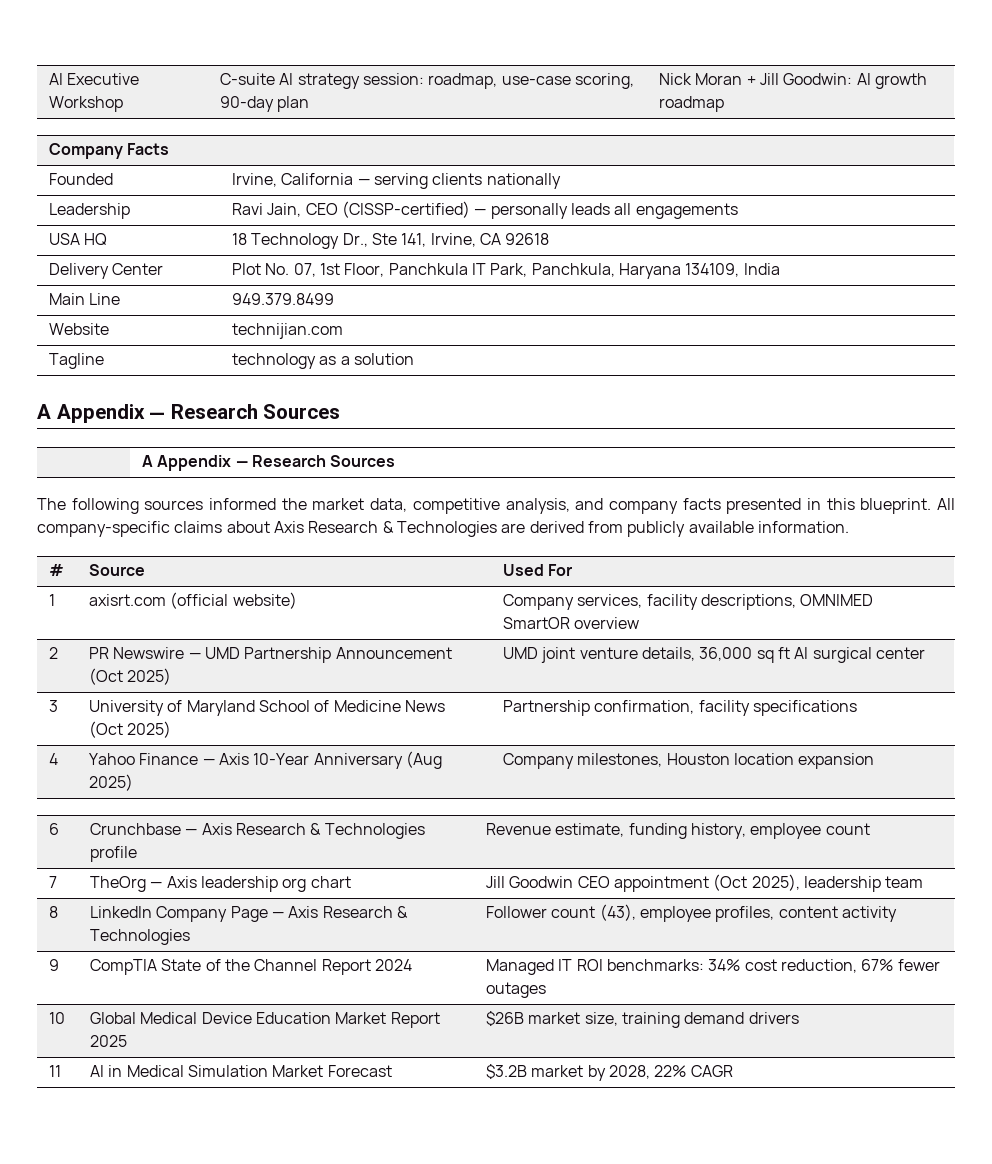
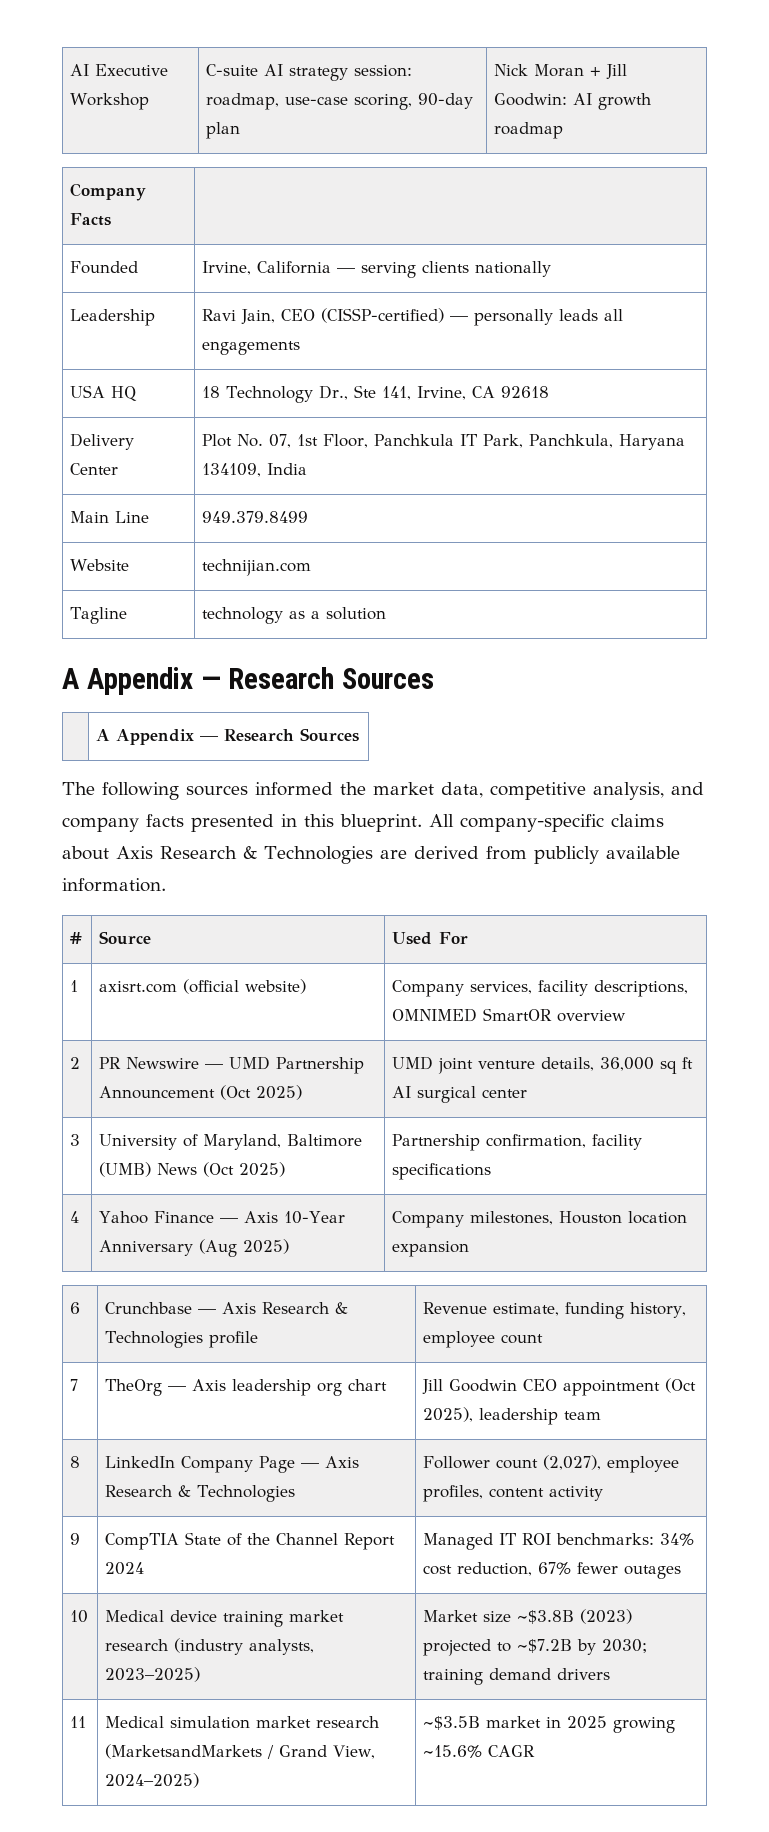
- 3 | University of Maryland School of Medicine News (Oct 2025) | Partnership confirmation, facility specifications
+ 3 | University of Maryland, Baltimore (UMB) News (Oct 2025) | Partnership confirmation, facility specifications
- 8 | LinkedIn Company Page — Axis Research & Technologies | Follower count (43), employee profiles, content activity
+ 8 | LinkedIn Company Page — Axis Research & Technologies | Follower count (2,027), employee profiles, content activity
- 10 | Global Medical Device Education Market Report 2025 | $26B market size, training demand drivers
- 11 | AI in Medical Simulation Market Forecast | $3.2B market by 2028, 22% CAGR
+ 10 | Medical device training market research (industry analysts, 2023–2025) | Market size ~$3.8B (2023) projected to ~$7.2B by 2030; training demand drivers
+ 11 | Medical simulation market research (MarketsandMarkets / Grand View, 2024–2025) | ~$3.5B market in 2025 growing ~15.6% CAGR

